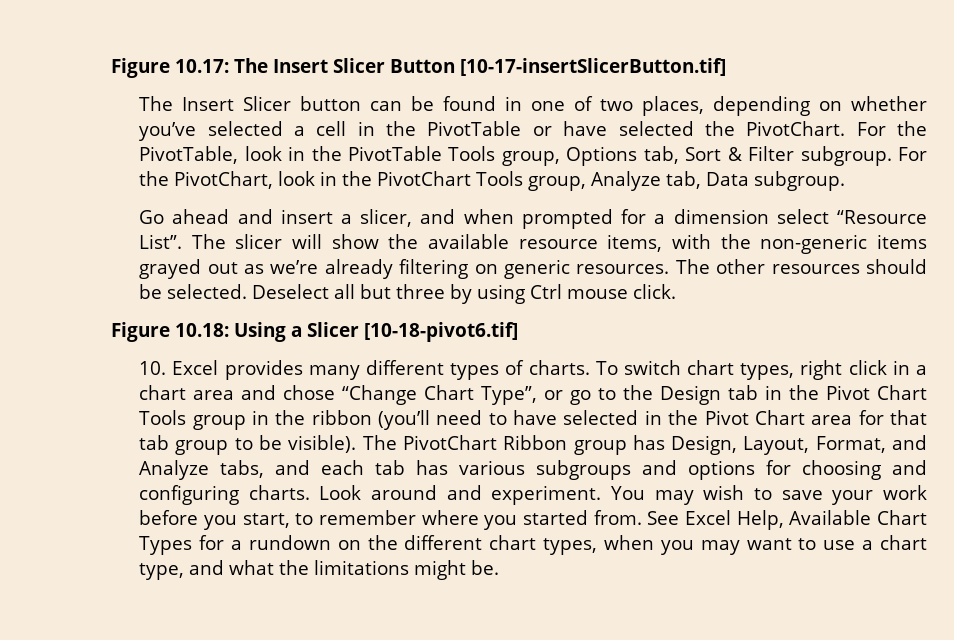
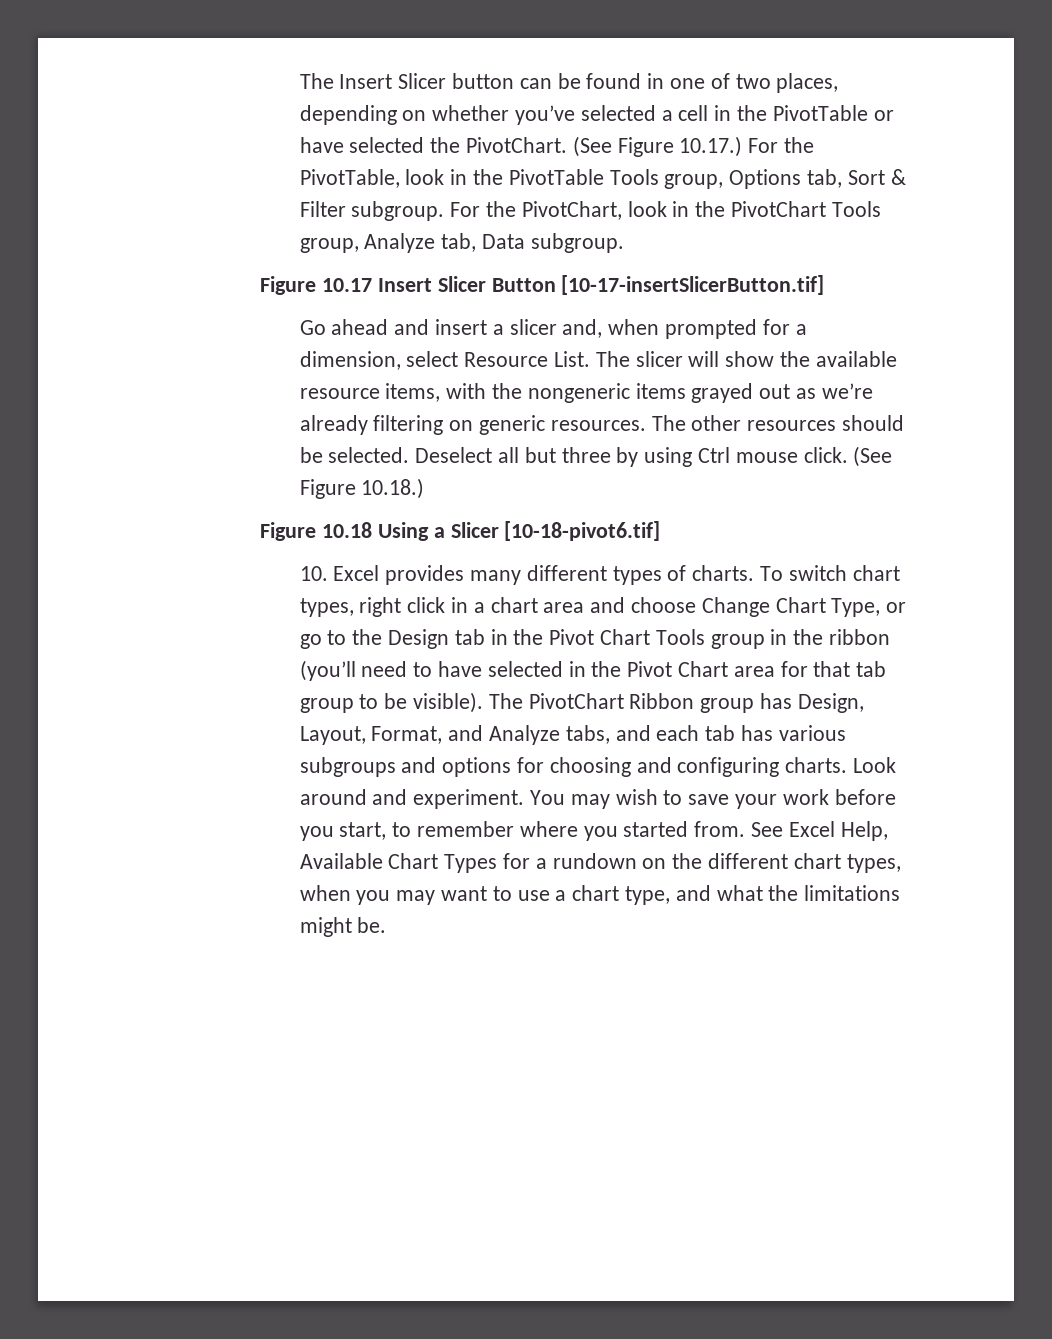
- Figure 10.17: The Insert Slicer Button [10-17-insertSlicerButton.tif]
- For the PivotTable, look in the PivotTable Tools group, Options tab, Sort & Filter subgroup.
+ (See Figure 10.17.) For the PivotTable, look in the PivotTable Tools group, Options tab, Sort & Filter subgroup.
+ Figure 10.17 Insert Slicer Button [10-17-insertSlicerButton.tif]
- Go ahead and insert a slicer, and when prompted for a dimension select “Resource List”.
+ Go ahead and insert a slicer and, when prompted for a dimension, select Resource List.
- The slicer will show the available resource items, with the non-generic items grayed out as we’re already filtering on generic resources.
+ The slicer will show the available resource items, with the nongeneric items grayed out as we’re already filtering on generic resources.
- Deselect all but three by using Ctrl mouse click.
- Figure 10.18: Using a Slicer [10-18-pivot6.tif]
+ Deselect all but three by using Ctrl mouse click. (See Figure 10.18.)
+ Figure 10.18 Using a Slicer [10-18-pivot6.tif]
- To switch chart types, right click in a chart area and chose “Change Chart Type”, or go to the Design tab in the Pivot Chart Tools group in the ribbon (you’ll need to have selected in the Pivot Chart area for that tab group to be visible).
+ To switch chart types, right click in a chart area and choose Change Chart Type, or go to the Design tab in the Pivot Chart Tools group in the ribbon (you’ll need to have selected in the Pivot Chart area for that tab group to be visible).

